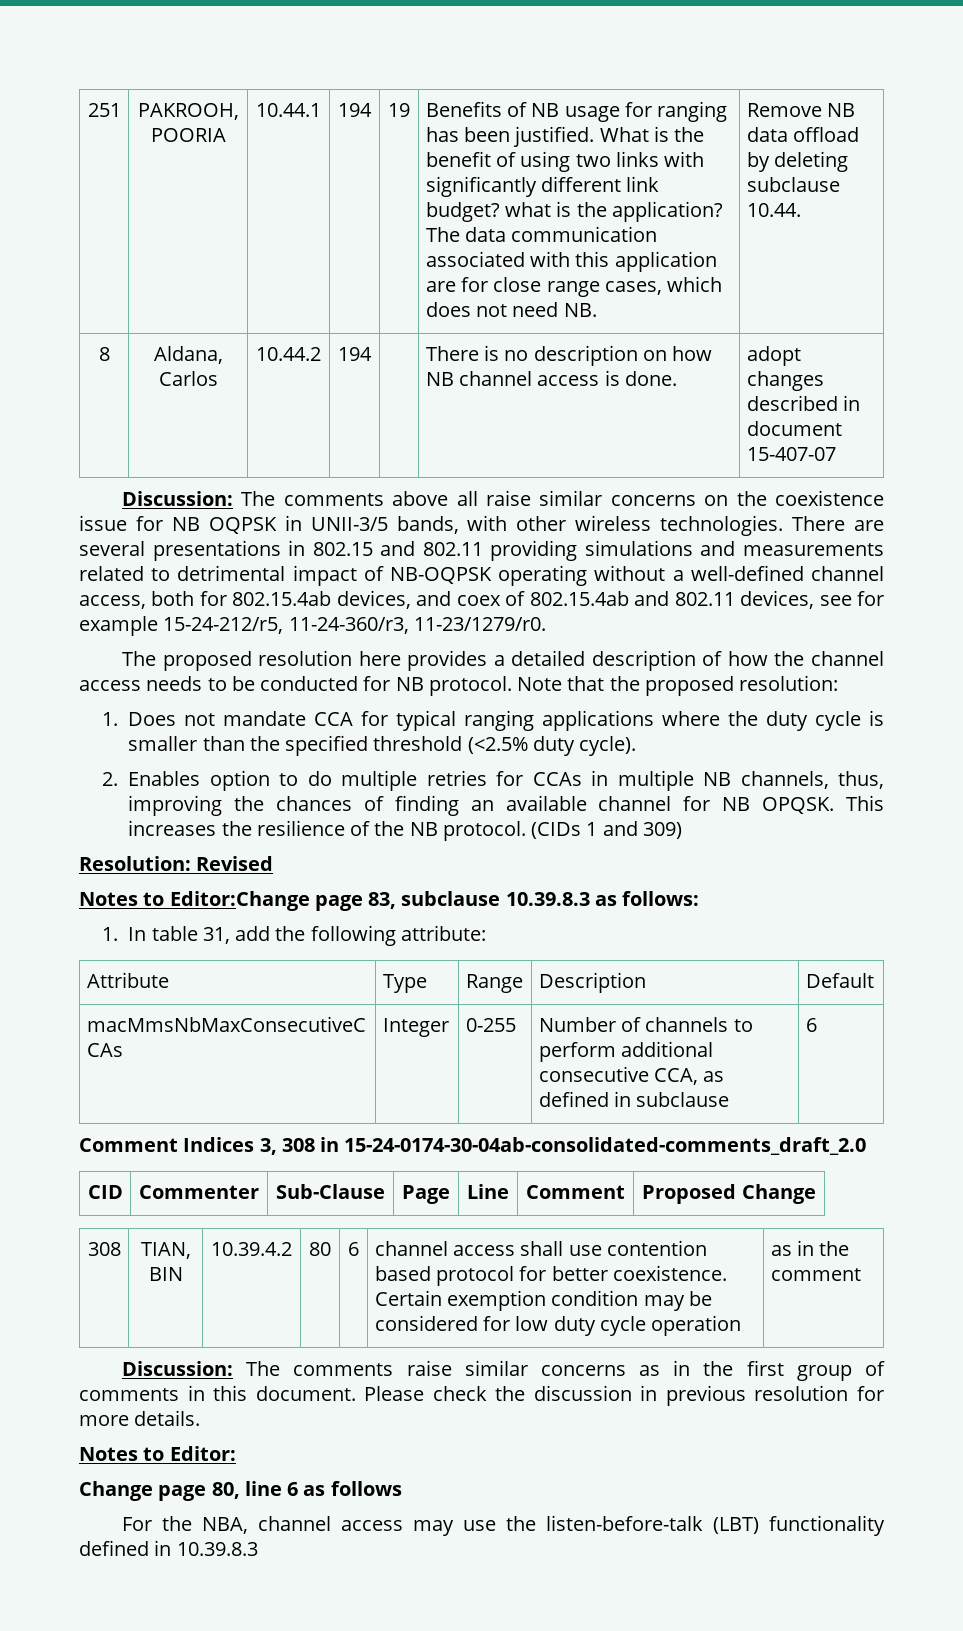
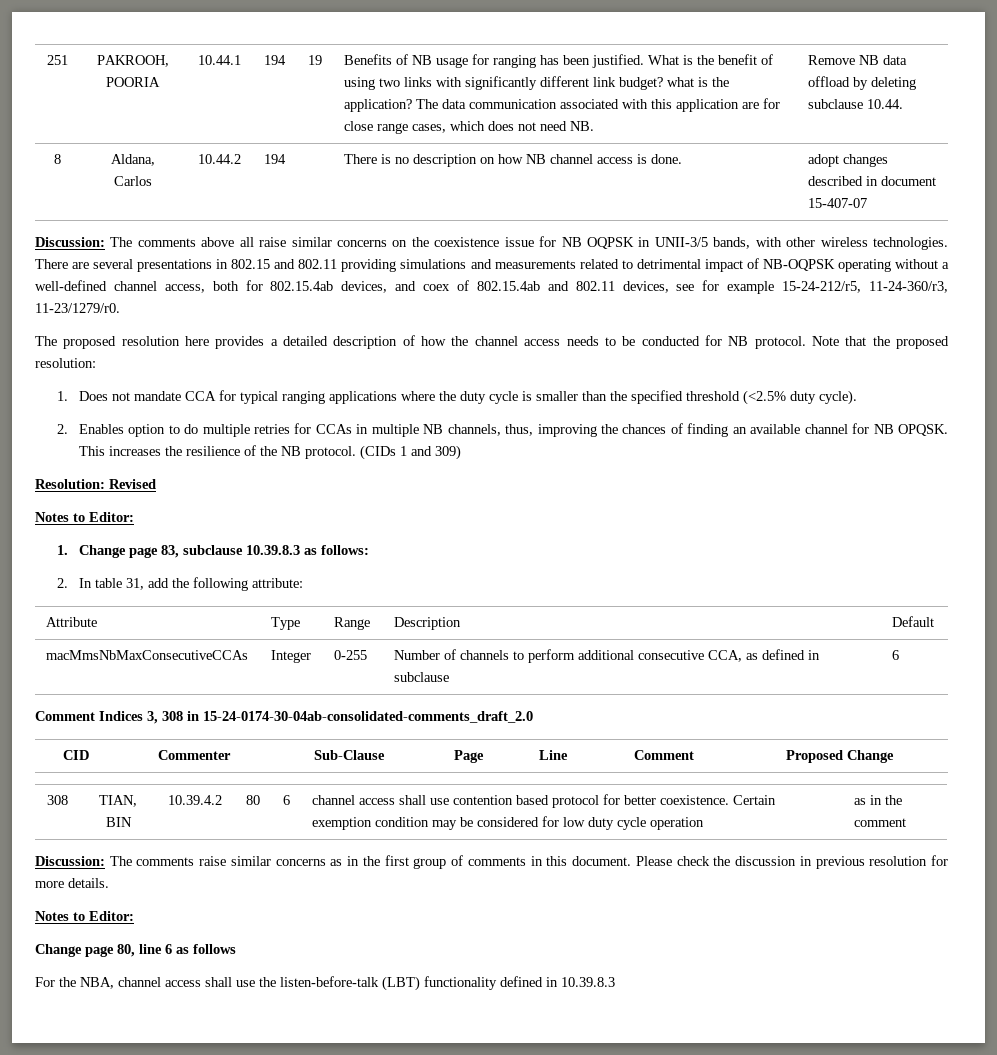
  Resolution: Revised
- Notes to Editor:Change page 83, subclause 10.39.8.3 as follows:
+ Notes to Editor:
+ 1. Change page 83, subclause 10.39.8.3 as follows:
- 1. In table 31, add the following attribute:
+ 2. In table 31, add the following attribute:
- For the NBA, channel access may use the listen-before-talk (LBT) functionality defined in 10.39.8.3
+ For the NBA, channel access shall use the listen-before-talk (LBT) functionality defined in 10.39.8.3

